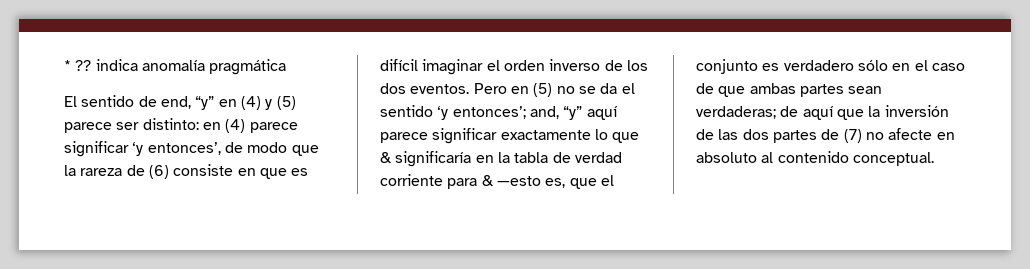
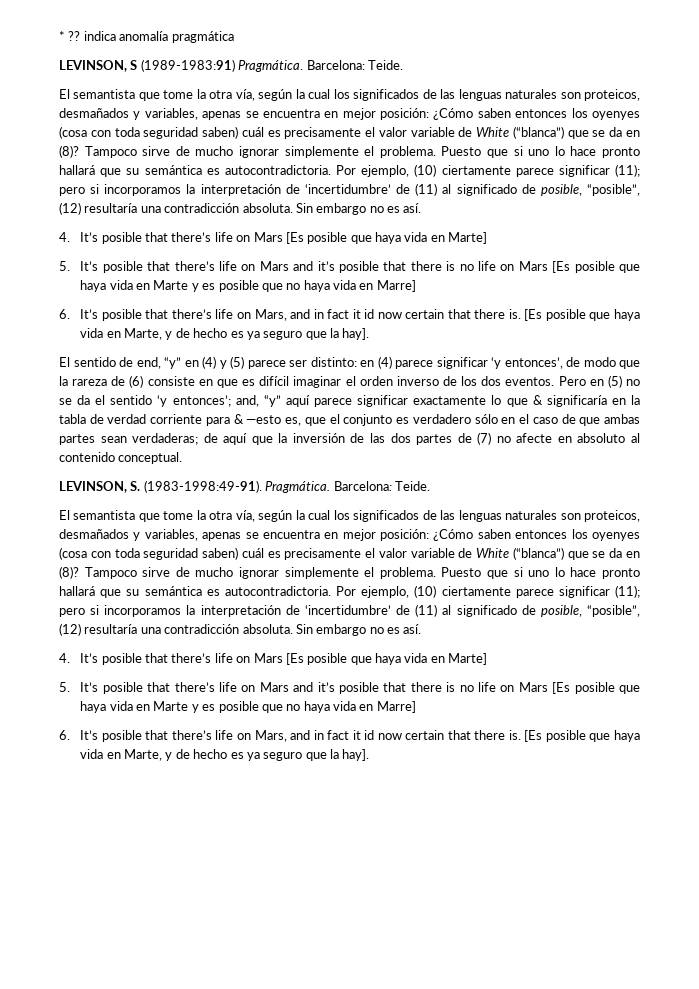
+ LEVINSON, S (1989-1983:91) Pragmática. Barcelona: Teide.
+ El semantista que tome la otra vía, según la cual los significados de las lenguas naturales son proteicos, desmañados y variables, apenas se encuentra en mejor posición: ¿Cómo saben entonces los oyenyes (cosa con toda seguridad saben) cuál es precisamente el valor variable de White (“blanca”) que se da en (8)? Tampoco sirve de mucho ignorar simplemente el problema. Puesto que si uno lo hace pronto hallará que su semántica es autocontradictoria. Por ejemplo, (10) ciertamente parece significar (11); pero si incorporamos la interpretación de ‘incertidumbre’ de (11) al significado de posible, “posible”, (12) resultaría una contradicción absoluta. Sin embargo no es así.
+ 4. It’s posible that there’s life on Mars [Es posible que haya vida en Marte]
+ 5. It’s posible that there’s life on Mars and it’s posible that there is no life on Mars [Es posible que haya vida en Marte y es posible que no haya vida en Marre]
+ 6. It’s posible that there’s life on Mars, and in fact it id now certain that there is. [Es posible que haya vida en Marte, y de hecho es ya seguro que la hay].
+ LEVINSON, S. (1983-1998:49-91). Pragmática. Barcelona: Teide.
+ El semantista que tome la otra vía, según la cual los significados de las lenguas naturales son proteicos, desmañados y variables, apenas se encuentra en mejor posición: ¿Cómo saben entonces los oyenyes (cosa con toda seguridad saben) cuál es precisamente el valor variable de White (“blanca”) que se da en (8)? Tampoco sirve de mucho ignorar simplemente el problema. Puesto que si uno lo hace pronto hallará que su semántica es autocontradictoria. Por ejemplo, (10) ciertamente parece significar (11); pero si incorporamos la interpretación de ‘incertidumbre’ de (11) al significado de posible, “posible”, (12) resultaría una contradicción absoluta. Sin embargo no es así.
+ 4. It’s posible that there’s life on Mars [Es posible que haya vida en Marte]
+ 5. It’s posible that there’s life on Mars and it’s posible that there is no life on Mars [Es posible que haya vida en Marte y es posible que no haya vida en Marre]
+ 6. It’s posible that there’s life on Mars, and in fact it id now certain that there is. [Es posible que haya vida en Marte, y de hecho es ya seguro que la hay].

